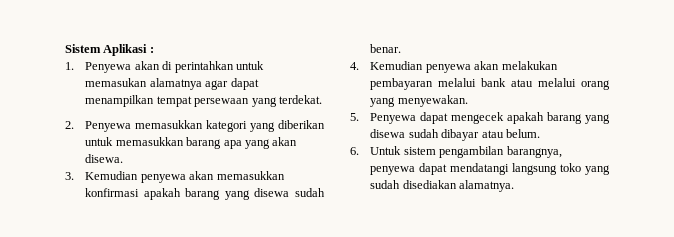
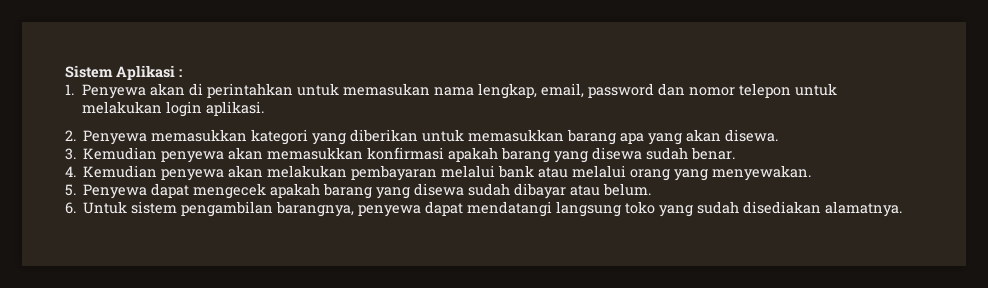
- 1. Penyewa akan di perintahkan untuk memasukan alamatnya agar dapat menampilkan tempat persewaan yang terdekat.
+ 1. Penyewa akan di perintahkan untuk memasukan nama lengkap, email, password dan nomor telepon untuk melakukan login aplikasi.

